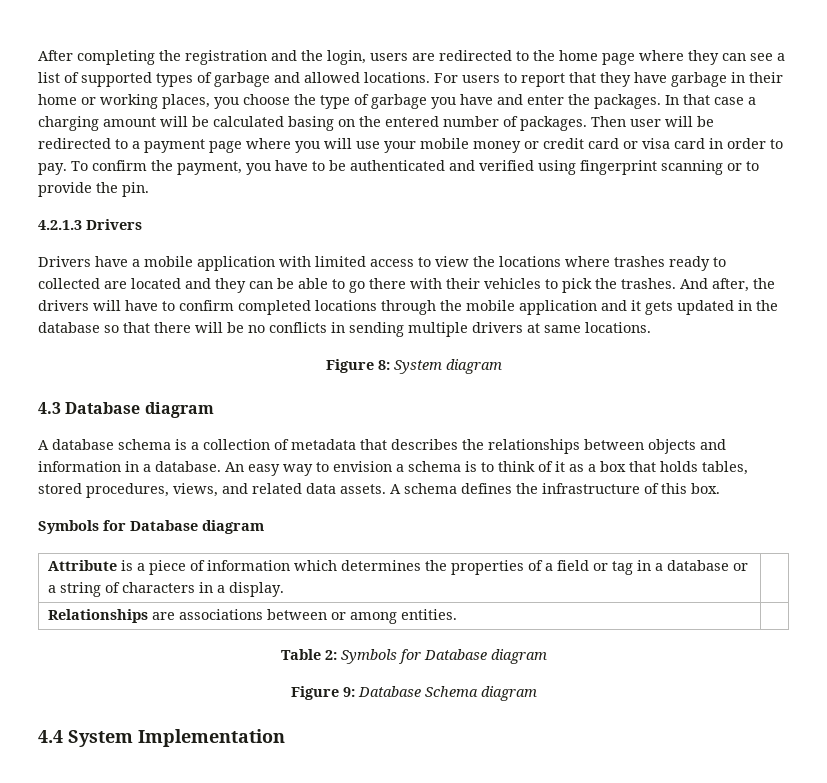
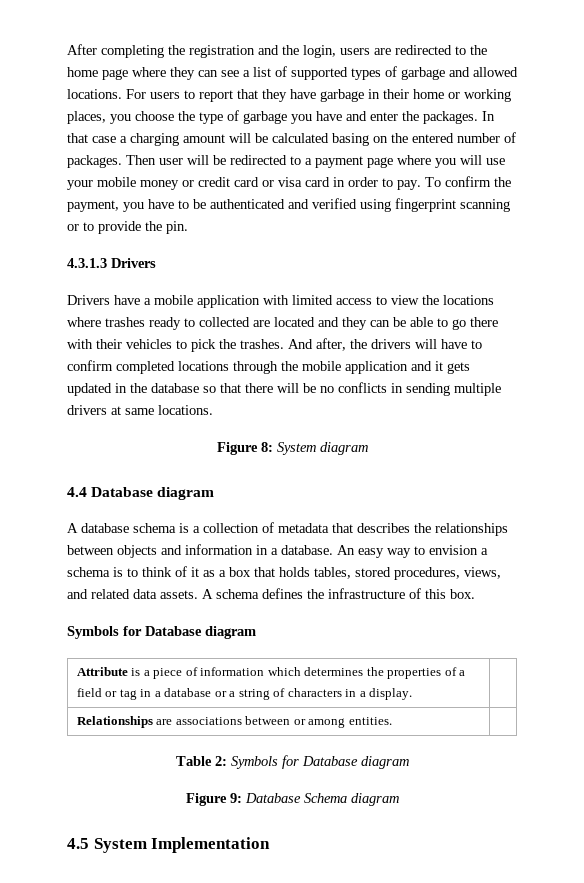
- 4.2.1.3 Drivers
+ 4.3.1.3 Drivers
- 4.3 Database diagram
+ 4.4 Database diagram
- 4.4 System Implementation
+ 4.5 System Implementation

